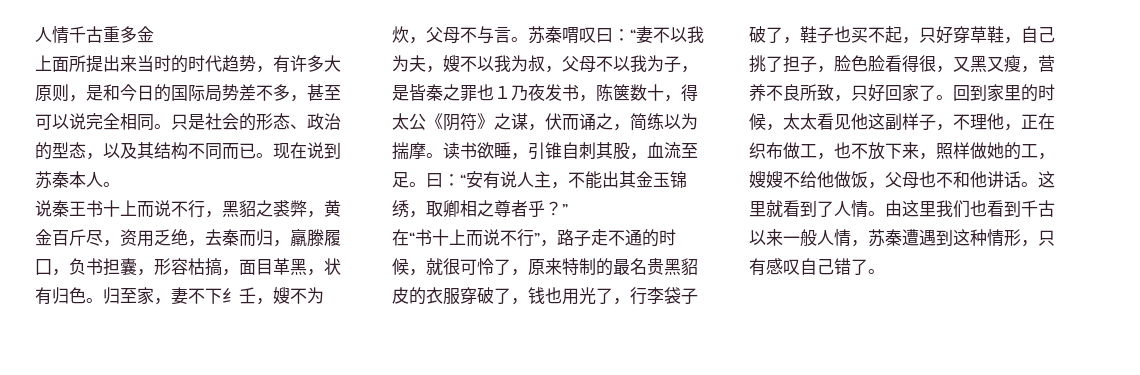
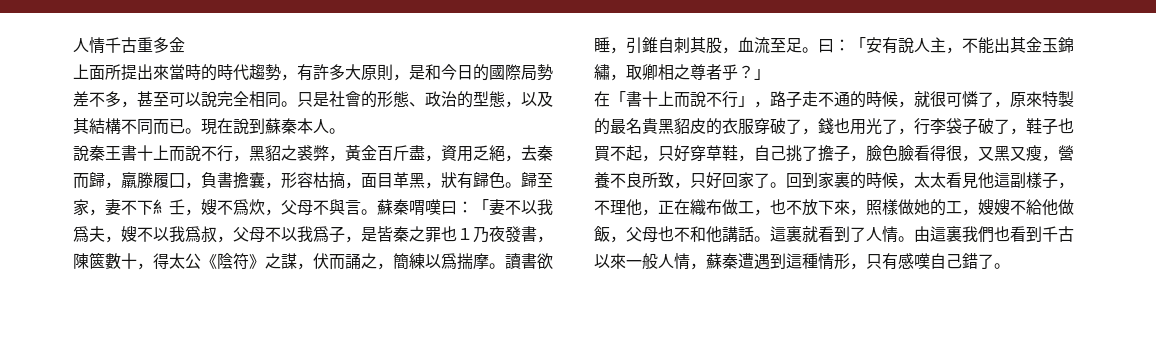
- 上面所提出来当时的时代趋势，有许多大原则，是和今日的国际局势差不多，甚至可以说完全相同。
+ 上面所提出來當時的時代趨勢，有許多大原則，是和今日的國際局勢差不多，甚至可以說完全相同。
- 只是社会的形态、政治的型态，以及其结构不同而已。
+ 只是社會的形態、政治的型態，以及其結構不同而已。
- 现在说到苏秦本人。
+ 現在說到蘇秦本人。
- 说秦王书十上而说不行，黑貂之裘弊，黄金百斤尽，资用乏绝，去秦而归，羸滕履囗，负书担囊，形容枯搞，面目革黑，状有归色。归至家，妻不下纟壬，嫂不为炊，父母不与言。苏秦喟叹曰：“妻不以我为夫，嫂不以我为叔，父母不以我为子，是皆秦之罪也１乃夜发书，陈箧数十，得太公《阴符》之谋，伏而诵之，简练以为揣摩。读书欲睡，引锥自刺其股，血流至足。
+ 說秦王書十上而說不行，黑貂之裘弊，黃金百斤盡，資用乏絕，去秦而歸，羸滕履囗，負書擔囊，形容枯搞，面目革黑，狀有歸色。歸至家，妻不下糹壬，嫂不爲炊，父母不與言。蘇秦喟嘆曰：「妻不以我爲夫，嫂不以我爲叔，父母不以我爲子，是皆秦之罪也１乃夜發書，陳篋數十，得太公《陰符》之謀，伏而誦之，簡練以爲揣摩。讀書欲睡，引錐自刺其股，血流至足。
- 曰：“安有说人主，不能出其金玉锦绣，取卿相之尊者乎？”
- 在“书十上而说不行”，路子走不通的时候，就很可怜了，原来特制的最名贵黑貂皮的衣服穿破了，钱也用光了，行李袋子破了，鞋子也买不起，只好穿草鞋，自己挑了担子，脸色脸看得很，又黑又瘦，营养不良所致，只好回家了。
+ 曰：「安有說人主，不能出其金玉錦繡，取卿相之尊者乎？」
+ 在「書十上而說不行」，路子走不通的時候，就很可憐了，原來特製的最名貴黑貂皮的衣服穿破了，錢也用光了，行李袋子破了，鞋子也買不起，只好穿草鞋，自己挑了擔子，臉色臉看得很，又黑又瘦，營養不良所致，只好回家了。
- 回到家里的时候，太太看见他这副样子，不理他，正在织布做工，也不放下来，照样做她的工，嫂嫂不给他做饭，父母也不和他讲话。这里就看到了人情。
+ 回到家裏的時候，太太看見他這副樣子，不理他，正在織布做工，也不放下來，照樣做她的工，嫂嫂不給他做飯，父母也不和他講話。這裏就看到了人情。
- 由这里我们也看到千古以来一般人情，苏秦遭遇到这种情形，只有感叹自己错了。
+ 由這裏我們也看到千古以來一般人情，蘇秦遭遇到這種情形，只有感嘆自己錯了。

